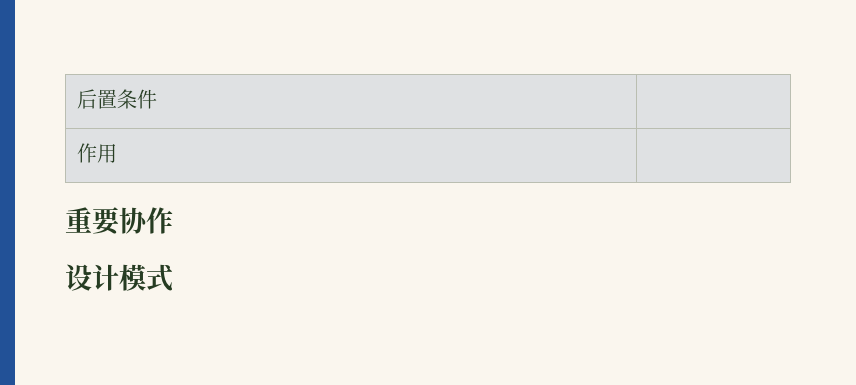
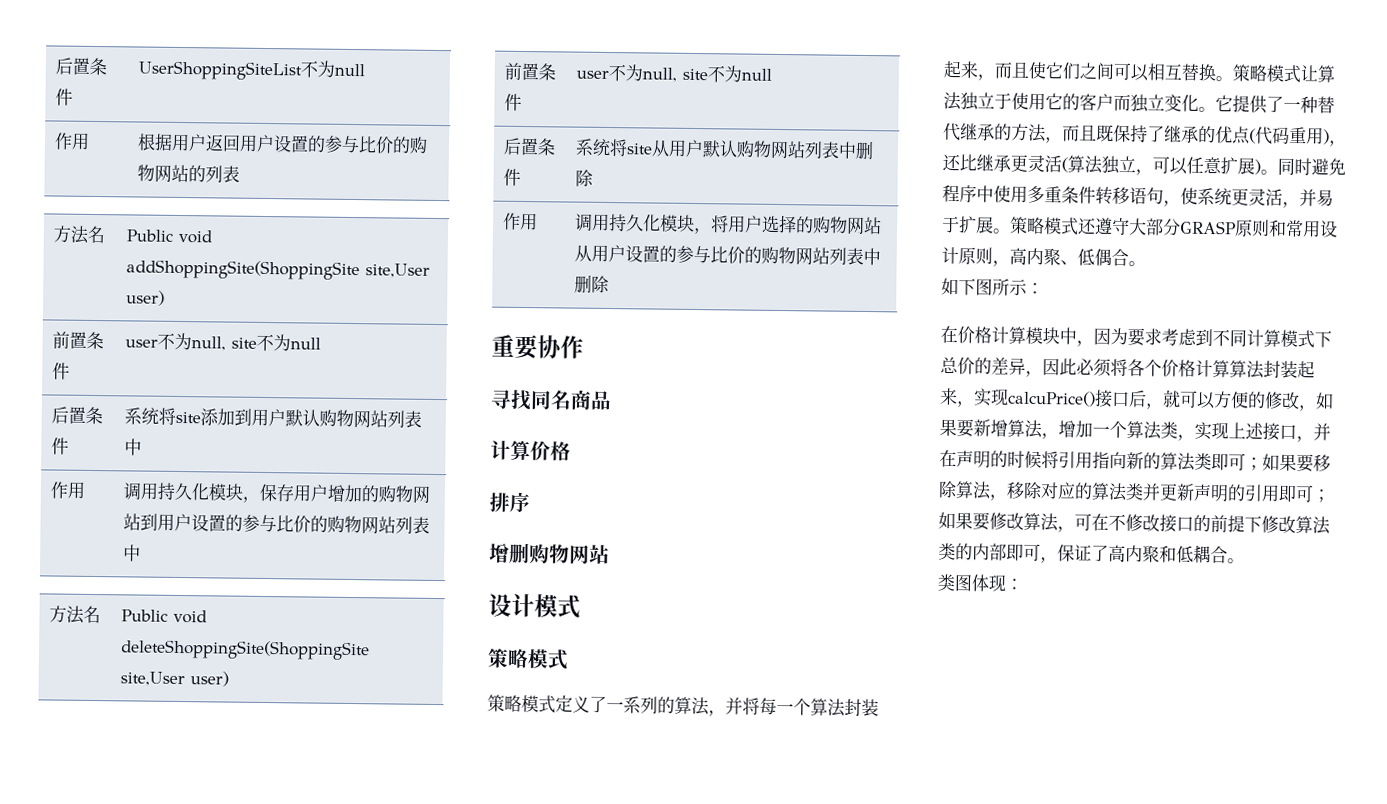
- 后置条件 |
- 作用 |
+ 后置条件 | UserShoppingSiteList不为null
+ 作用 | 根据用户返回用户设置的参与比价的购物网站的列表
+ 方法名 | Public void addShoppingSite(ShoppingSite site,User user)
+ 前置条件 | user不为null, site不为null
+ 后置条件 | 系统将site添加到用户默认购物网站列表中
+ 作用 | 调用持久化模块，保存用户增加的购物网站到用户设置的参与比价的购物网站列表中
+ 方法名 | Public void deleteShoppingSite(ShoppingSite site,User user)
+ 前置条件 | user不为null, site不为null
+ 后置条件 | 系统将site从用户默认购物网站列表中删除
+ 作用 | 调用持久化模块，将用户选择的购物网站从用户设置的参与比价的购物网站列表中删除
  重要协作
+ 寻找同名商品
+ 计算价格
+ 排序
+ 增删购物网站
  设计模式
+ 策略模式
+ 策略模式定义了一系列的算法，并将每一个算法封装起来，而且使它们之间可以相互替换。策略模式让算法独立于使用它的客户而独立变化。它提供了一种替代继承的方法，而且既保持了继承的优点(代码重用)，还比继承更灵活(算法独立，可以任意扩展)。同时避免程序中使用多重条件转移语句，使系统更灵活，并易于扩展。策略模式还遵守大部分GRASP原则和常用设计原则，高内聚、低偶合。
+ 如下图所示：
+ 在价格计算模块中，因为要求考虑到不同计算模式下总价的差异，因此必须将各个价格计算算法封装起来，实现calcuPrice()接口后，就可以方便的修改，如果要新增算法，增加一个算法类，实现上述接口，并在声明的时候将引用指向新的算法类即可；如果要移除算法，移除对应的算法类并更新声明的引用即可；如果要修改算法，可在不修改接口的前提下修改算法类的内部即可，保证了高内聚和低耦合。
+ 类图体现：

